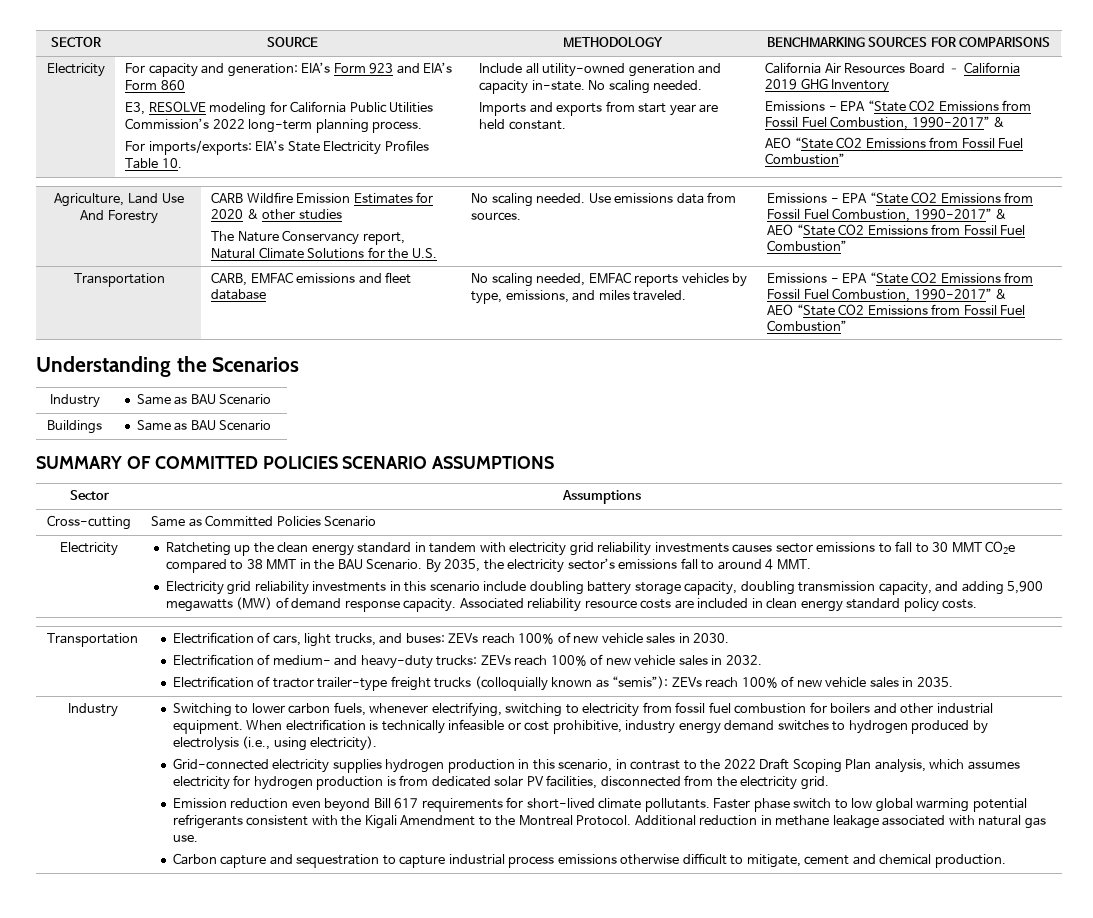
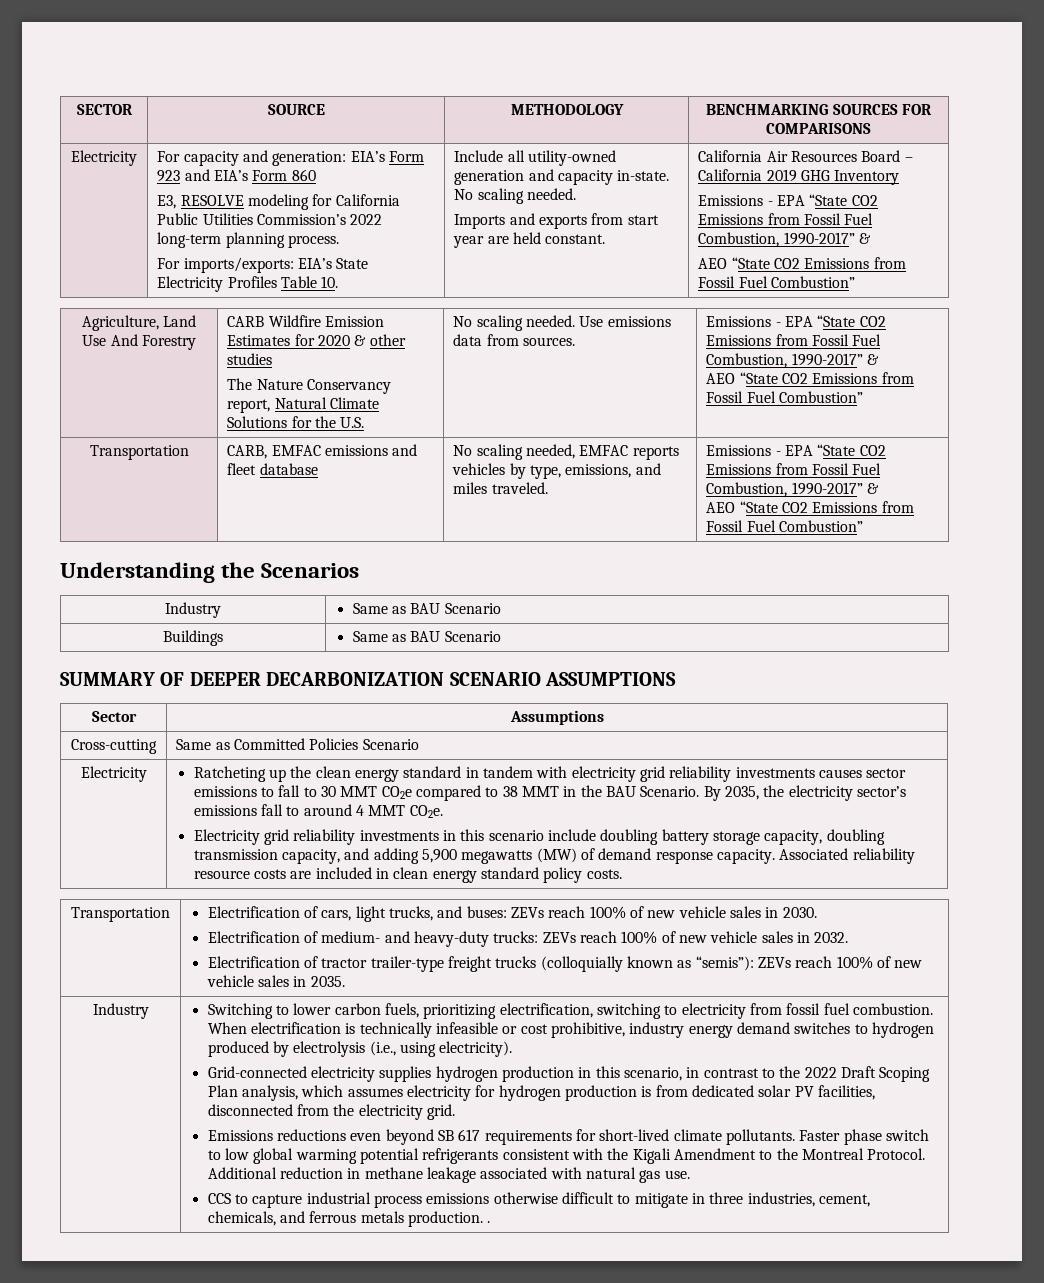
- SUMMARY OF COMMITTED POLICIES SCENARIO ASSUMPTIONS
+ SUMMARY OF DEEPER DECARBONIZATION SCENARIO ASSUMPTIONS
- By 2035, the electricity sector’s emissions fall to around 4 MMT.
+ By 2035, the electricity sector’s emissions fall to around 4 MMT CO2e.
- Switching to lower carbon fuels, whenever electrifying, switching to electricity from fossil fuel combustion for boilers and other industrial equipment.
+ Switching to lower carbon fuels, prioritizing electrification, switching to electricity from fossil fuel combustion.
- Emission reduction even beyond Bill 617 requirements for short-lived climate pollutants.
+ Emissions reductions even beyond SB 617 requirements for short-lived climate pollutants.
- Carbon capture and sequestration to capture industrial process emissions otherwise difficult to mitigate, cement and chemical production.
+ CCS to capture industrial process emissions otherwise difficult to mitigate in three industries, cement, chemicals, and ferrous metals production. .

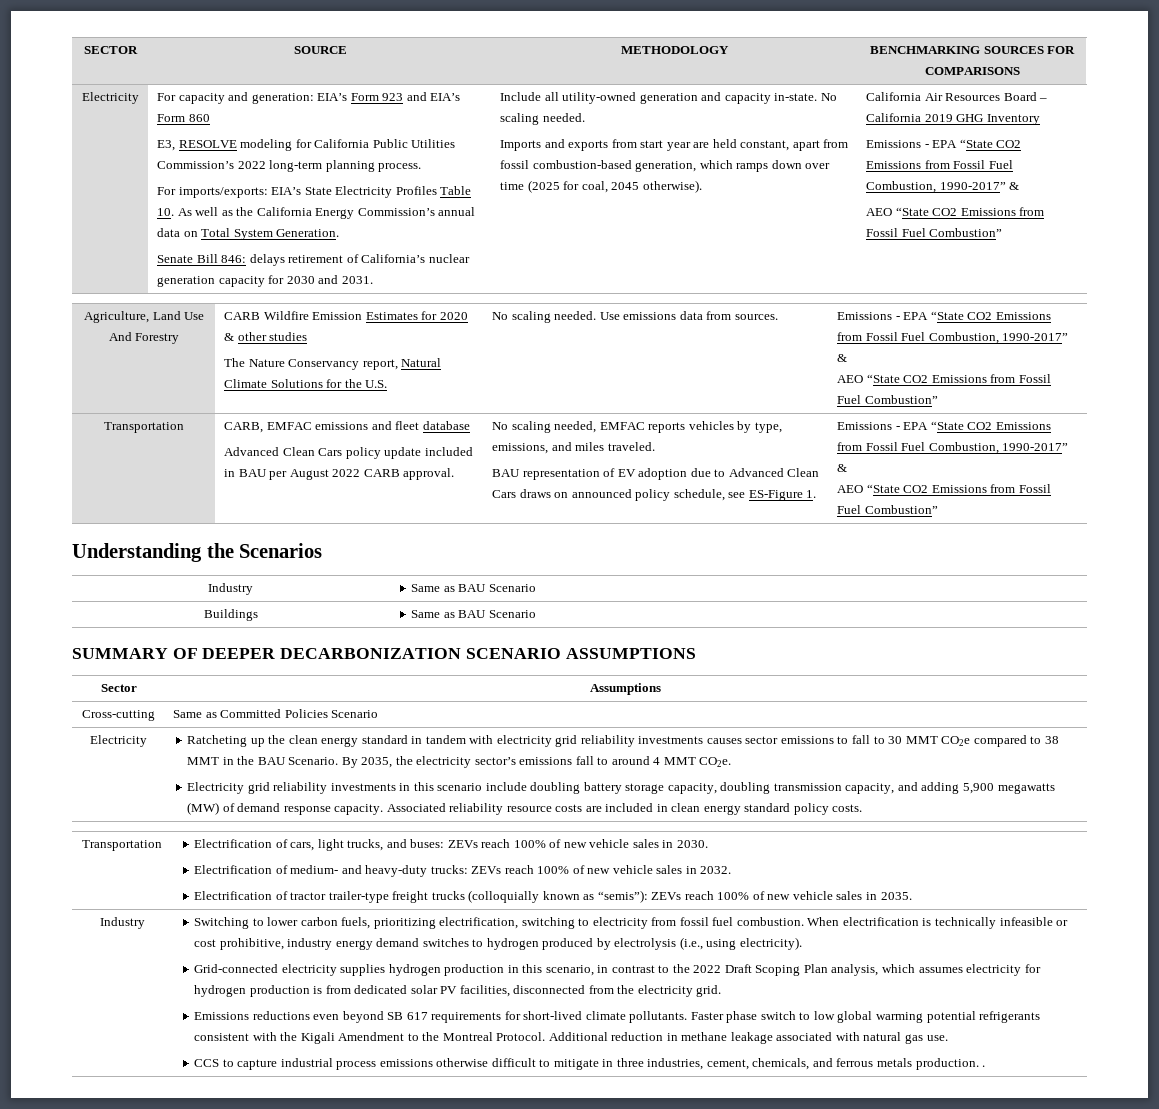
- For imports/exports: EIA’s State Electricity Profiles Table 10.
+ For imports/exports: EIA’s State Electricity Profiles Table 10. As well as the California Energy Commission’s annual data on Total System Generation.
+ Senate Bill 846: delays retirement of California’s nuclear generation capacity for 2030 and 2031.
- Imports and exports from start year are held constant.
+ Imports and exports from start year are held constant, apart from fossil combustion-based generation, which ramps down over time (2025 for coal, 2045 otherwise).
+ Advanced Clean Cars policy update included in BAU per August 2022 CARB approval.
+ BAU representation of EV adoption due to Advanced Clean Cars draws on announced policy schedule, see ES-Figure 1.

